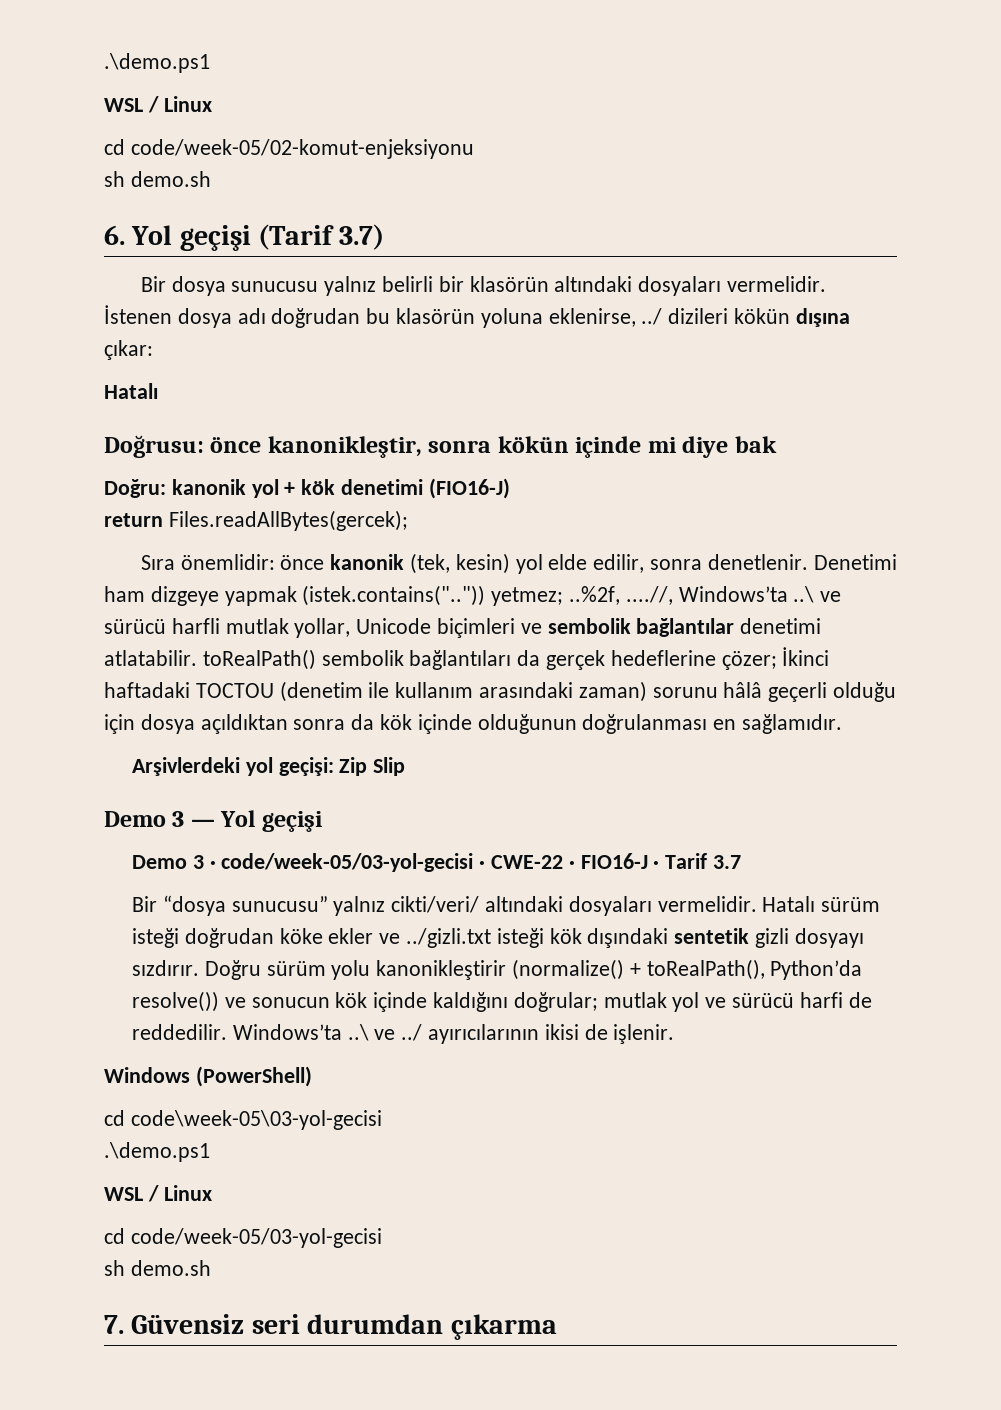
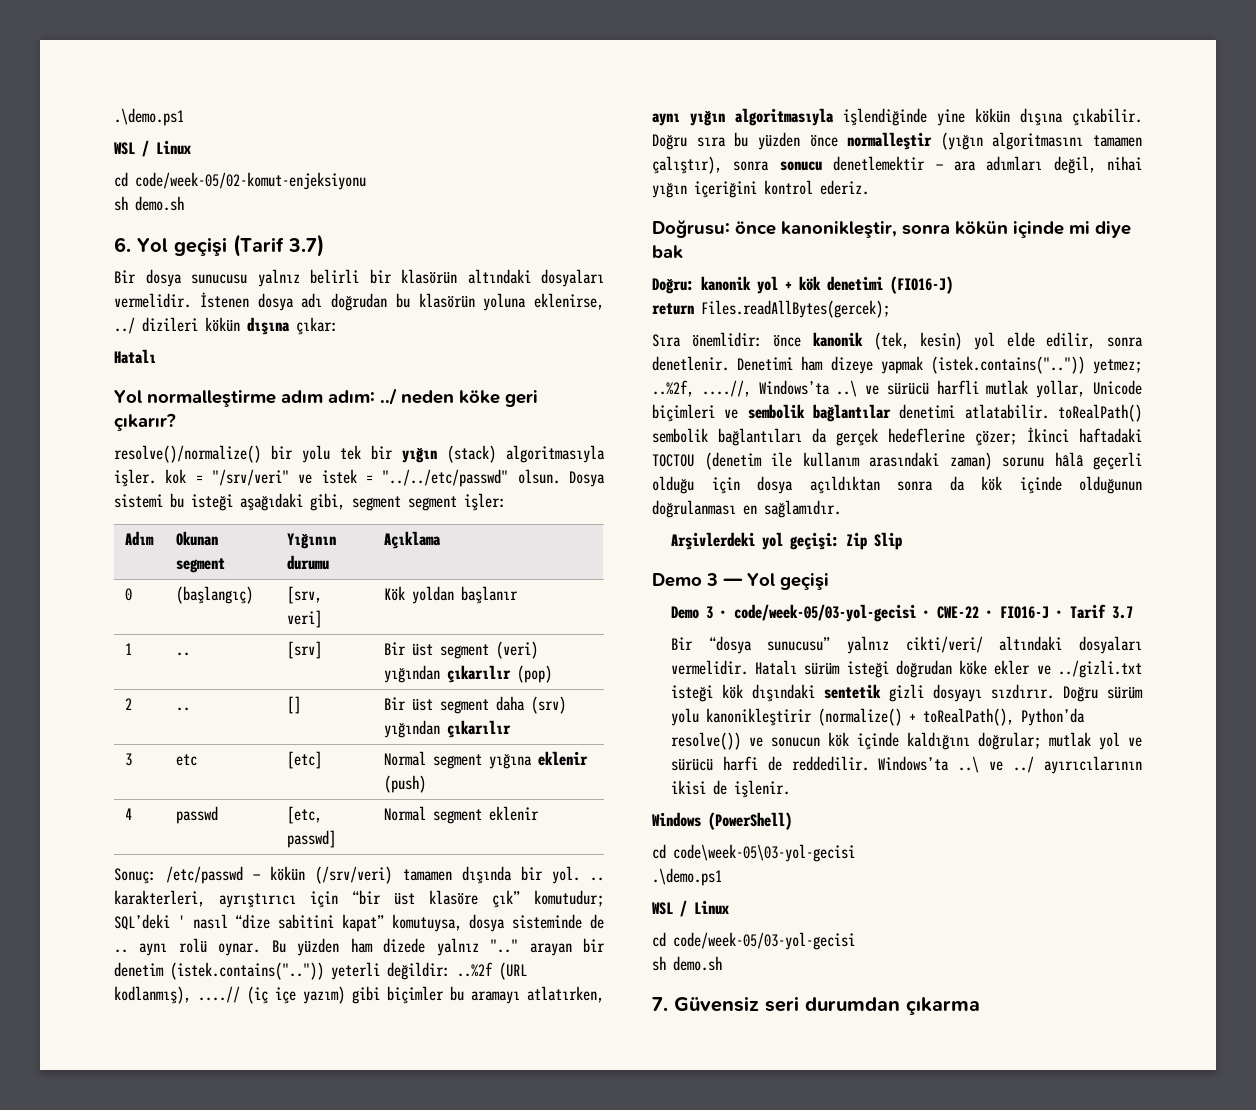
+ Yol normalleştirme adım adım: ../ neden köke geri çıkarır?
+ resolve()/normalize() bir yolu tek bir yığın (stack) algoritmasıyla işler. kok = "/srv/veri" ve istek = "../../etc/passwd" olsun. Dosya sistemi bu isteği aşağıdaki gibi, segment segment işler:
+ Adım | Okunan segment | Yığının durumu | Açıklama
+ 0 | (başlangıç) | [srv, veri] | Kök yoldan başlanır
+ 1 | .. | [srv] | Bir üst segment (veri) yığından çıkarılır (pop)
+ 2 | .. | [] | Bir üst segment daha (srv) yığından çıkarılır
+ 3 | etc | [etc] | Normal segment yığına eklenir (push)
+ 4 | passwd | [etc, passwd] | Normal segment eklenir
+ Sonuç: /etc/passwd — kökün (/srv/veri) tamamen dışında bir yol. .. karakterleri, ayrıştırıcı için “bir üst klasöre çık” komutudur; SQL’deki ' nasıl “dize sabitini kapat” komutuysa, dosya sisteminde de .. aynı rolü oynar. Bu yüzden ham dizede yalnız ".." arayan bir denetim (istek.contains("..")) yeterli değildir: ..%2f (URL kodlanmış), ....// (iç içe yazım) gibi biçimler bu aramayı atlatırken, aynı yığın algoritmasıyla işlendiğinde yine kökün dışına çıkabilir. Doğru sıra bu yüzden önce normalleştir (yığın algoritmasını tamamen çalıştır), sonra sonucu denetlemektir — ara adımları değil, nihai yığın içeriğini kontrol ederiz.
- Denetimi ham dizgeye yapmak (istek.contains("..")) yetmez; ..%2f, ....//, Windows’ta ..\ ve sürücü harfli mutlak yollar, Unicode biçimleri ve sembolik bağlantılar denetimi atlatabilir. toRealPath() sembolik bağlantıları da gerçek hedeflerine çözer; İkinci haftadaki TOCTOU (denetim ile kullanım arasındaki zaman) sorunu hâlâ geçerli olduğu için dosya açıldıktan sonra da kök içinde olduğunun doğrulanması en sağlamıdır.
+ Denetimi ham dizeye yapmak (istek.contains("..")) yetmez; ..%2f, ....//, Windows’ta ..\ ve sürücü harfli mutlak yollar, Unicode biçimleri ve sembolik bağlantılar denetimi atlatabilir. toRealPath() sembolik bağlantıları da gerçek hedeflerine çözer; İkinci haftadaki TOCTOU (denetim ile kullanım arasındaki zaman) sorunu hâlâ geçerli olduğu için dosya açıldıktan sonra da kök içinde olduğunun doğrulanması en sağlamıdır.

